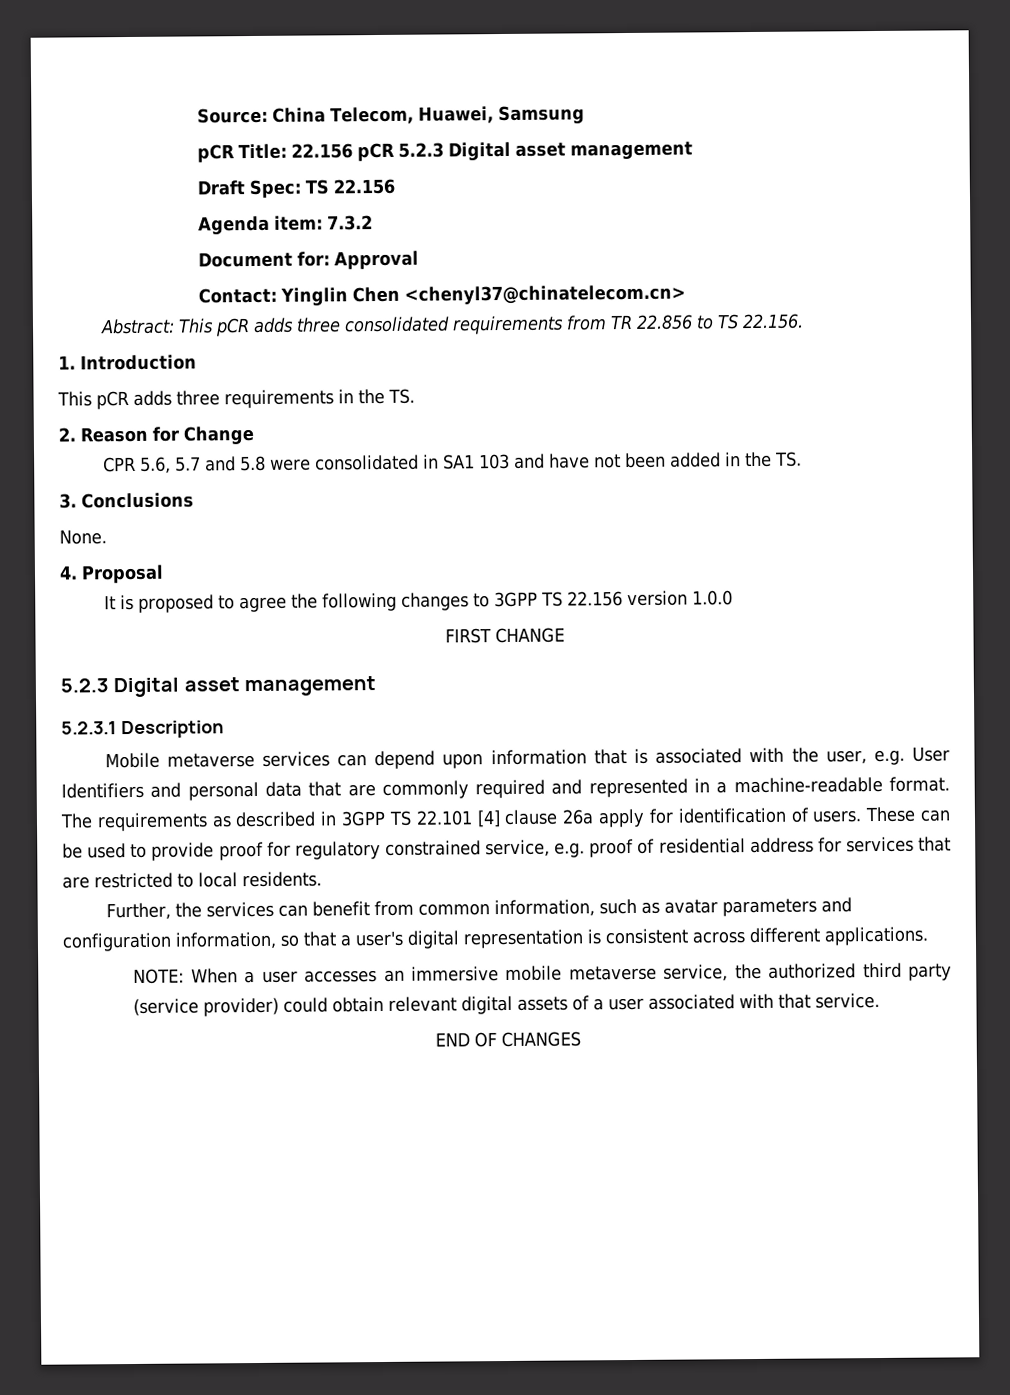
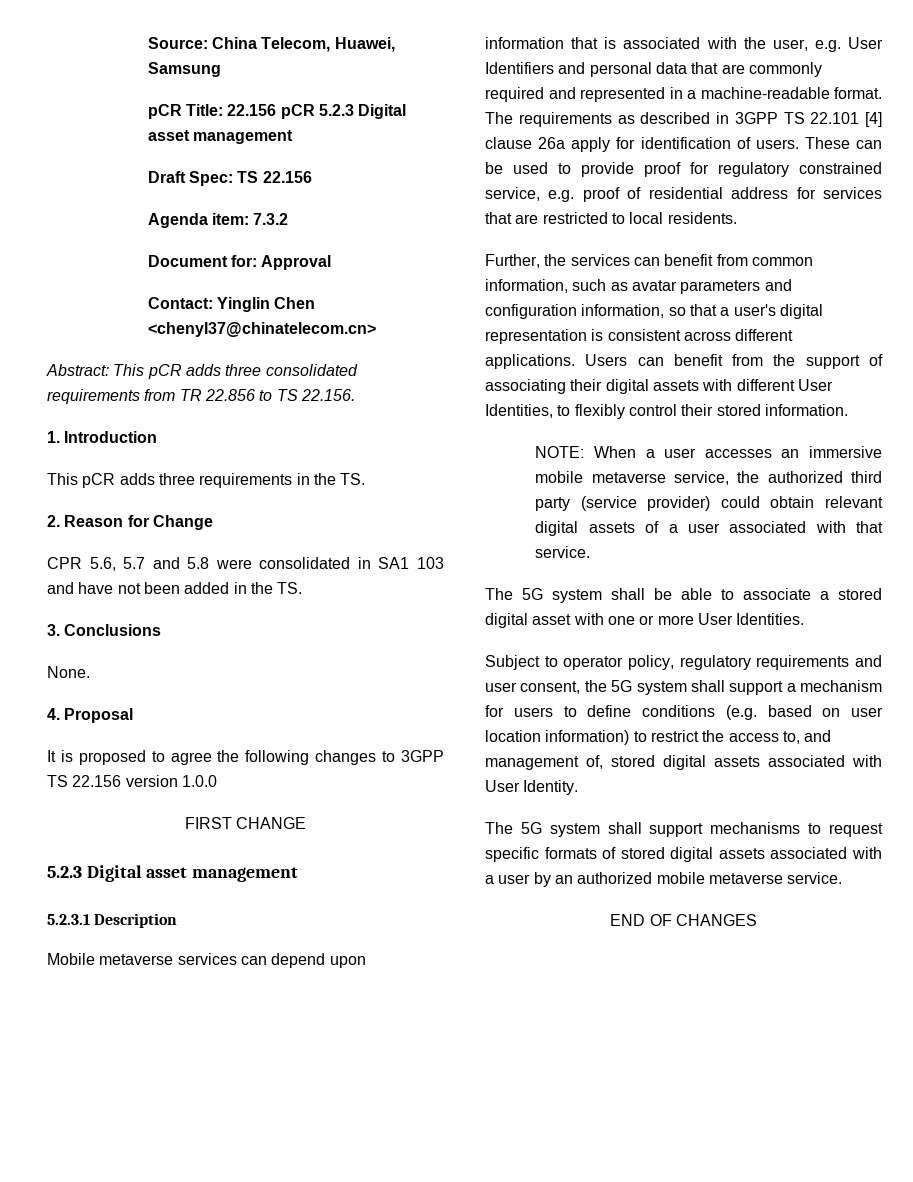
+ Users can benefit from the support of associating their digital assets with different User Identities, to flexibly control their stored information.
+ The 5G system shall be able to associate a stored digital asset with one or more User Identities.
+ Subject to operator policy, regulatory requirements and user consent, the 5G system shall support a mechanism for users to define conditions (e.g. based on user location information) to restrict the access to, and management of, stored digital assets associated with User Identity.
+ The 5G system shall support mechanisms to request specific formats of stored digital assets associated with a user by an authorized mobile metaverse service.

